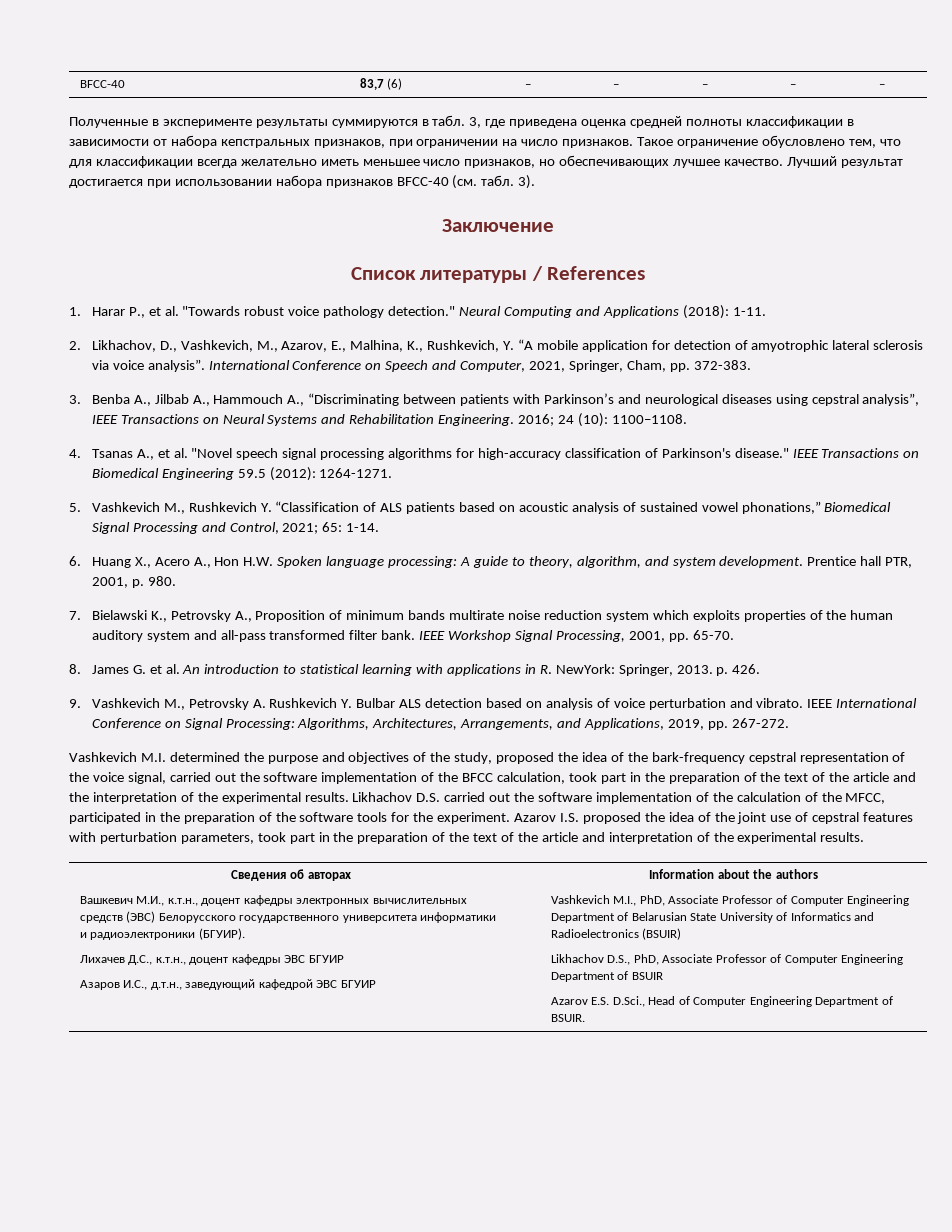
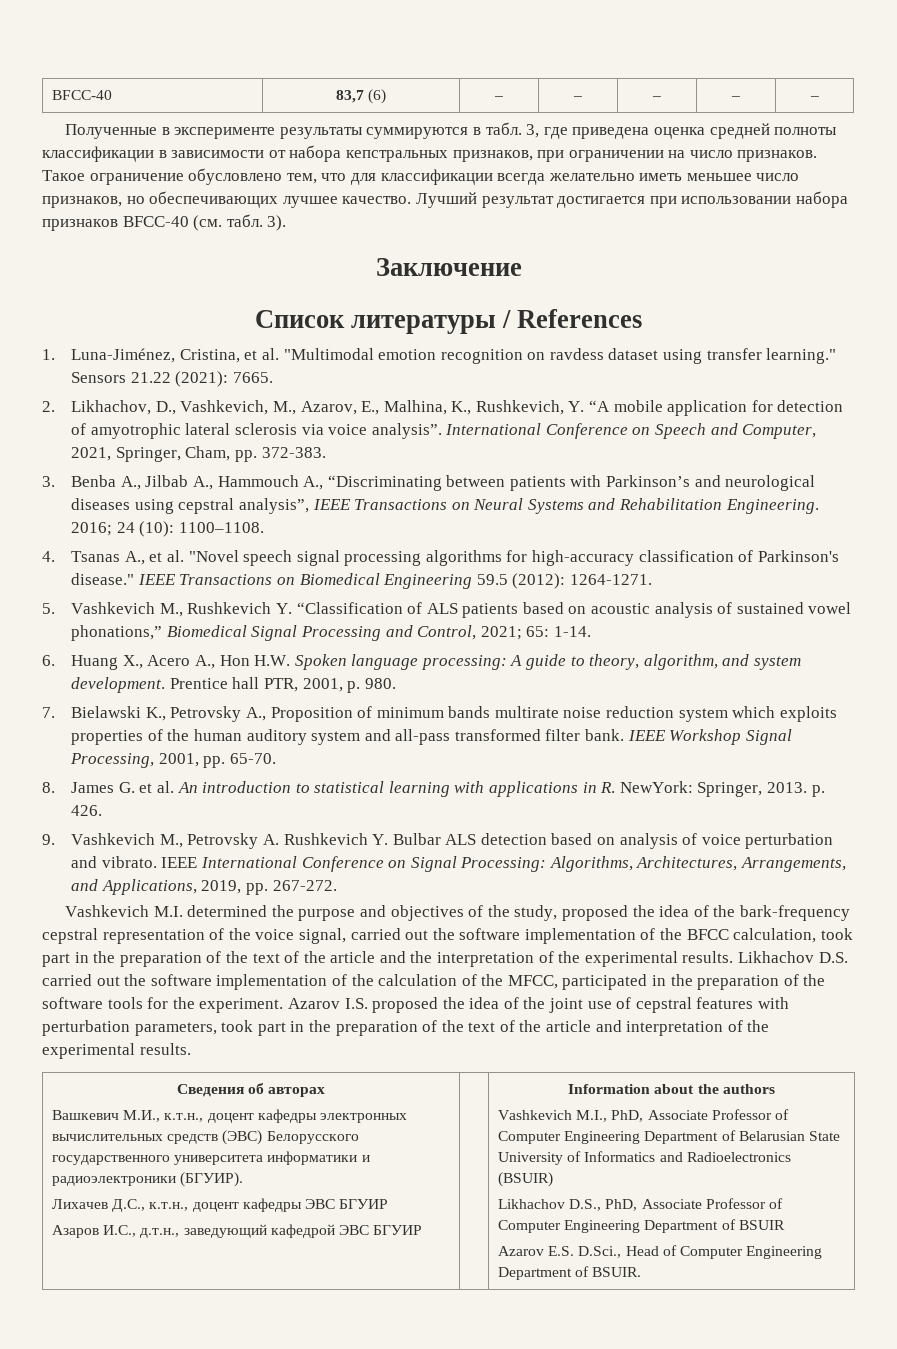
- 1. Harar P., et al. "Towards robust voice pathology detection." Neural Computing and Applications (2018): 1-11.
+ 1. Luna-Jiménez, Cristina, et al. "Multimodal emotion recognition on ravdess dataset using transfer learning." Sensors 21.22 (2021): 7665.

